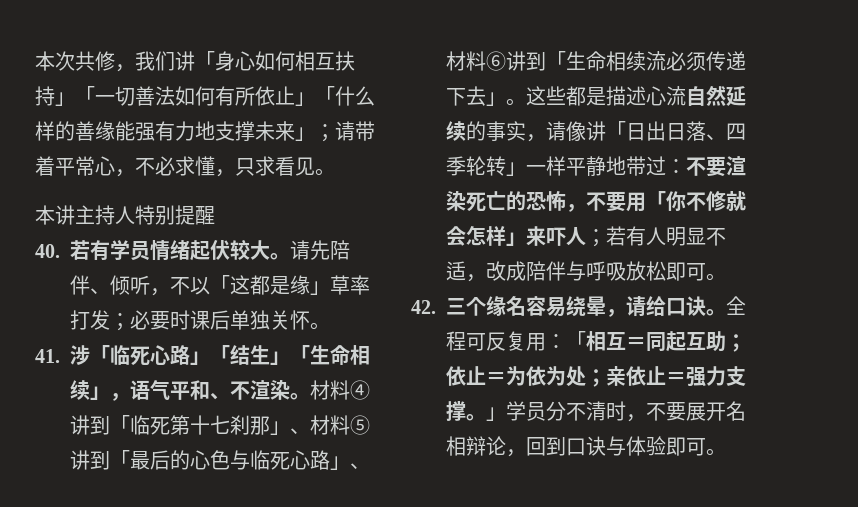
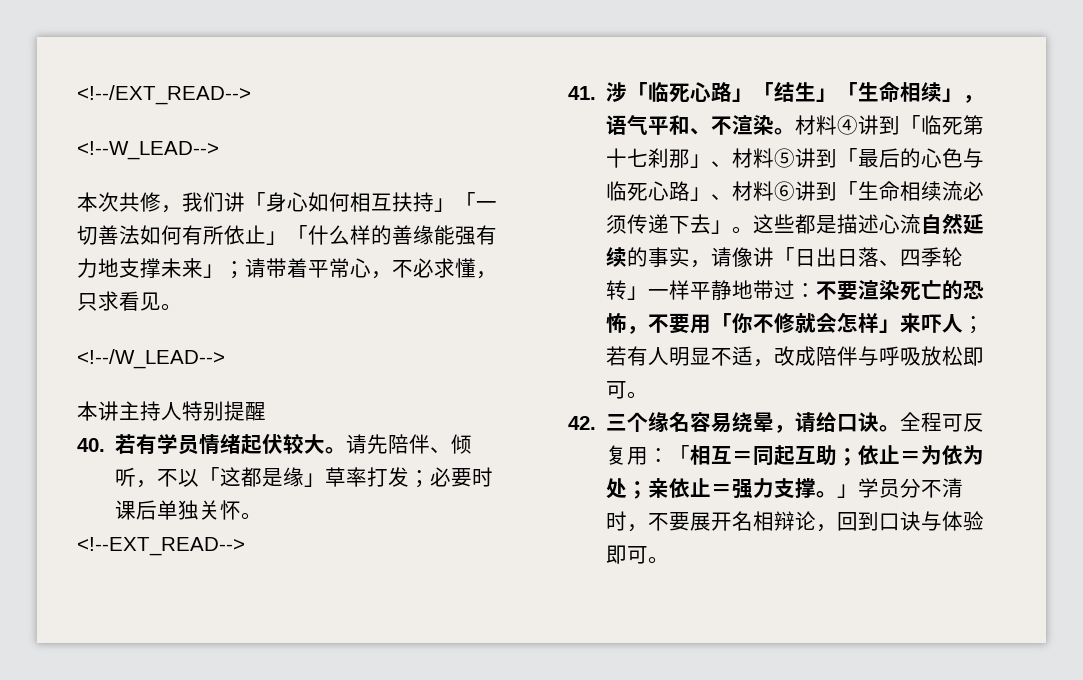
+ <!--/EXT_READ-->
+ <!--W_LEAD-->
+ <!--/W_LEAD-->
+ <!--EXT_READ-->

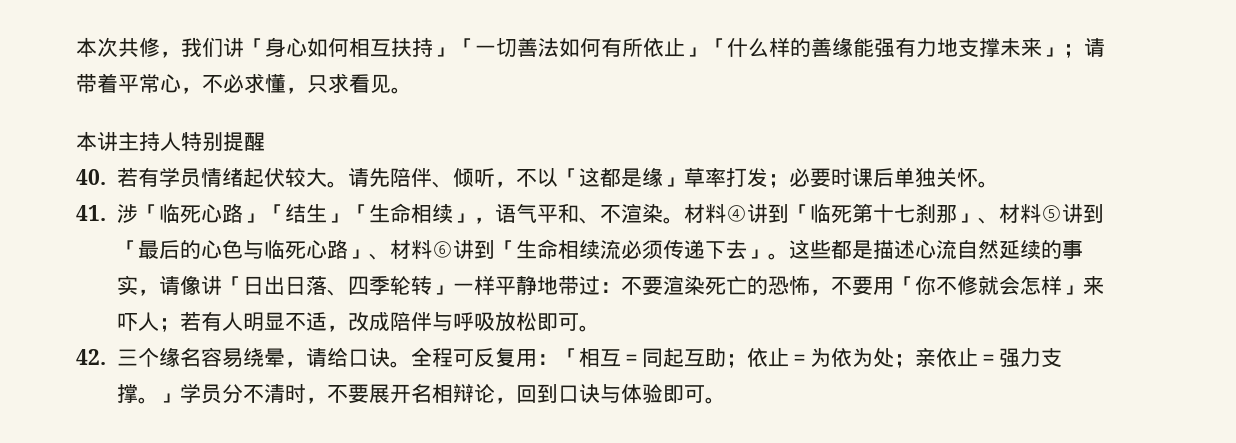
- <!--/EXT_READ-->
- <!--W_LEAD-->
- <!--/W_LEAD-->
- <!--EXT_READ-->

